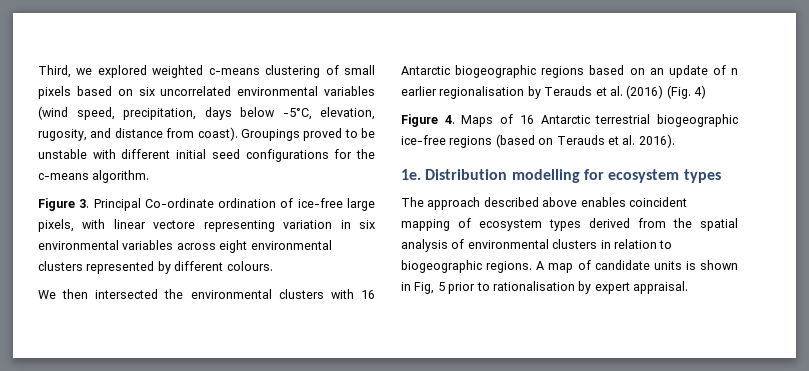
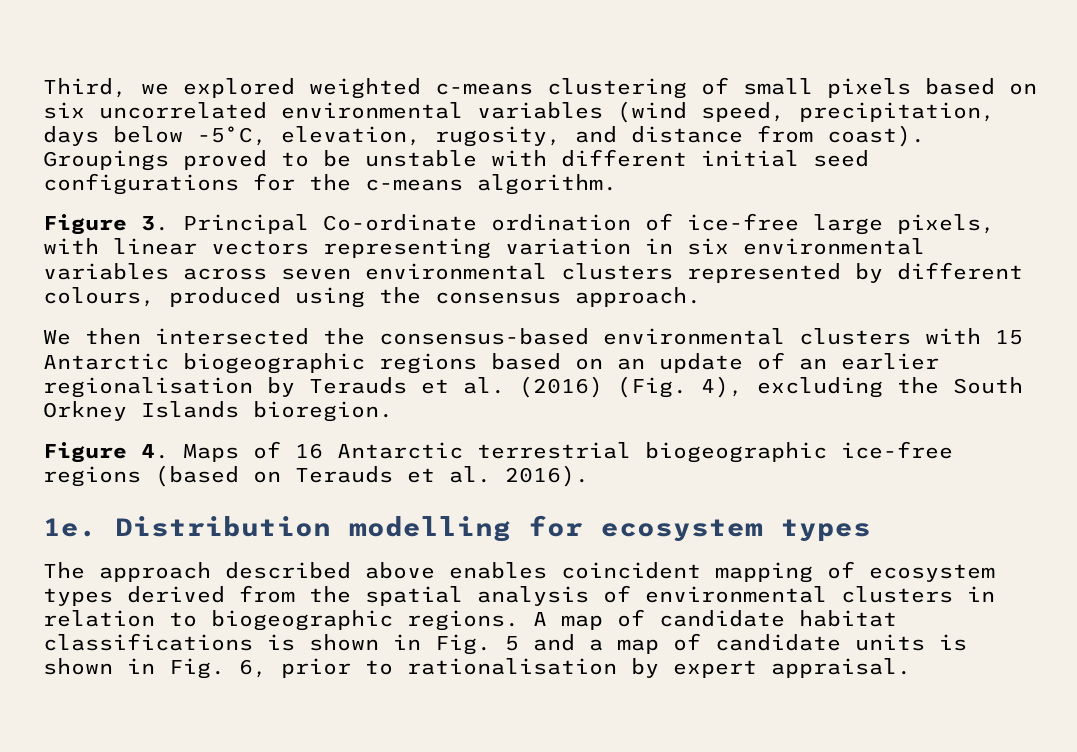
- Figure 3. Principal Co-ordinate ordination of ice-free large pixels, with linear vectore representing variation in six environmental variables across eight environmental clusters represented by different colours.
+ Figure 3. Principal Co-ordinate ordination of ice-free large pixels, with linear vectors representing variation in six environmental variables across seven environmental clusters represented by different colours, produced using the consensus approach.
- We then intersected the environmental clusters with 16 Antarctic biogeographic regions based on an update of n earlier regionalisation by Terauds et al. (2016) (Fig. 4)
+ We then intersected the consensus-based environmental clusters with 15 Antarctic biogeographic regions based on an update of an earlier regionalisation by Terauds et al. (2016) (Fig. 4), excluding the South Orkney Islands bioregion.
- A map of candidate units is shown in Fig, 5 prior to rationalisation by expert appraisal.
+ A map of candidate habitat classifications is shown in Fig. 5 and a map of candidate units is shown in Fig. 6, prior to rationalisation by expert appraisal.

